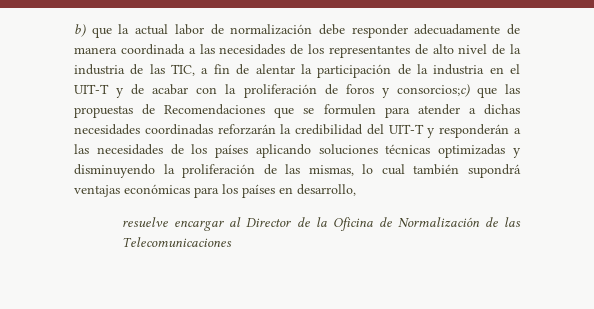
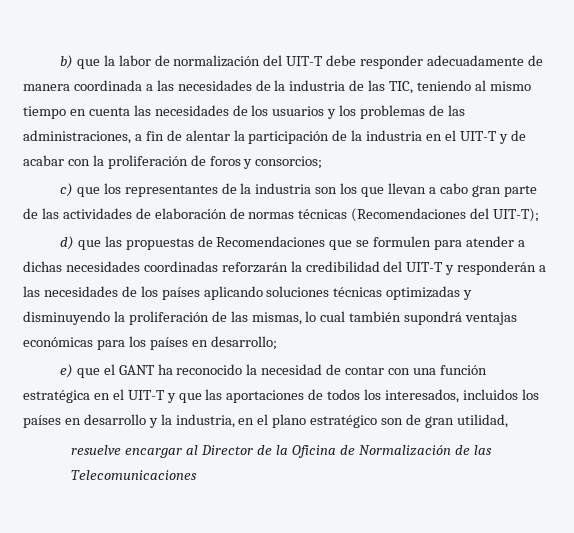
- b) que la actual labor de normalización debe responder adecuadamente de manera coordinada a las necesidades de los representantes de alto nivel de la industria de las TIC, a fin de alentar la participación de la industria en el UIT-T y de acabar con la proliferación de foros y consorcios;c) que las propuestas de Recomendaciones que se formulen para atender a dichas necesidades coordinadas reforzarán la credibilidad del UIT-T y responderán a las necesidades de los países aplicando soluciones técnicas optimizadas y disminuyendo la proliferación de las mismas, lo cual también supondrá ventajas económicas para los países en desarrollo,
+ b) que la labor de normalización del UIT-T debe responder adecuadamente de manera coordinada a las necesidades de la industria de las TIC, teniendo al mismo tiempo en cuenta las necesidades de los usuarios y los problemas de las administraciones, a fin de alentar la participación de la industria en el UIT-T y de acabar con la proliferación de foros y consorcios;
+ c) que los representantes de la industria son los que llevan a cabo gran parte de las actividades de elaboración de normas técnicas (Recomendaciones del UIT-T);
+ d) que las propuestas de Recomendaciones que se formulen para atender a dichas necesidades coordinadas reforzarán la credibilidad del UIT-T y responderán a las necesidades de los países aplicando soluciones técnicas optimizadas y disminuyendo la proliferación de las mismas, lo cual también supondrá ventajas económicas para los países en desarrollo;
+ e) que el GANT ha reconocido la necesidad de contar con una función estratégica en el UIT-T y que las aportaciones de todos los interesados, incluidos los países en desarrollo y la industria, en el plano estratégico son de gran utilidad,

